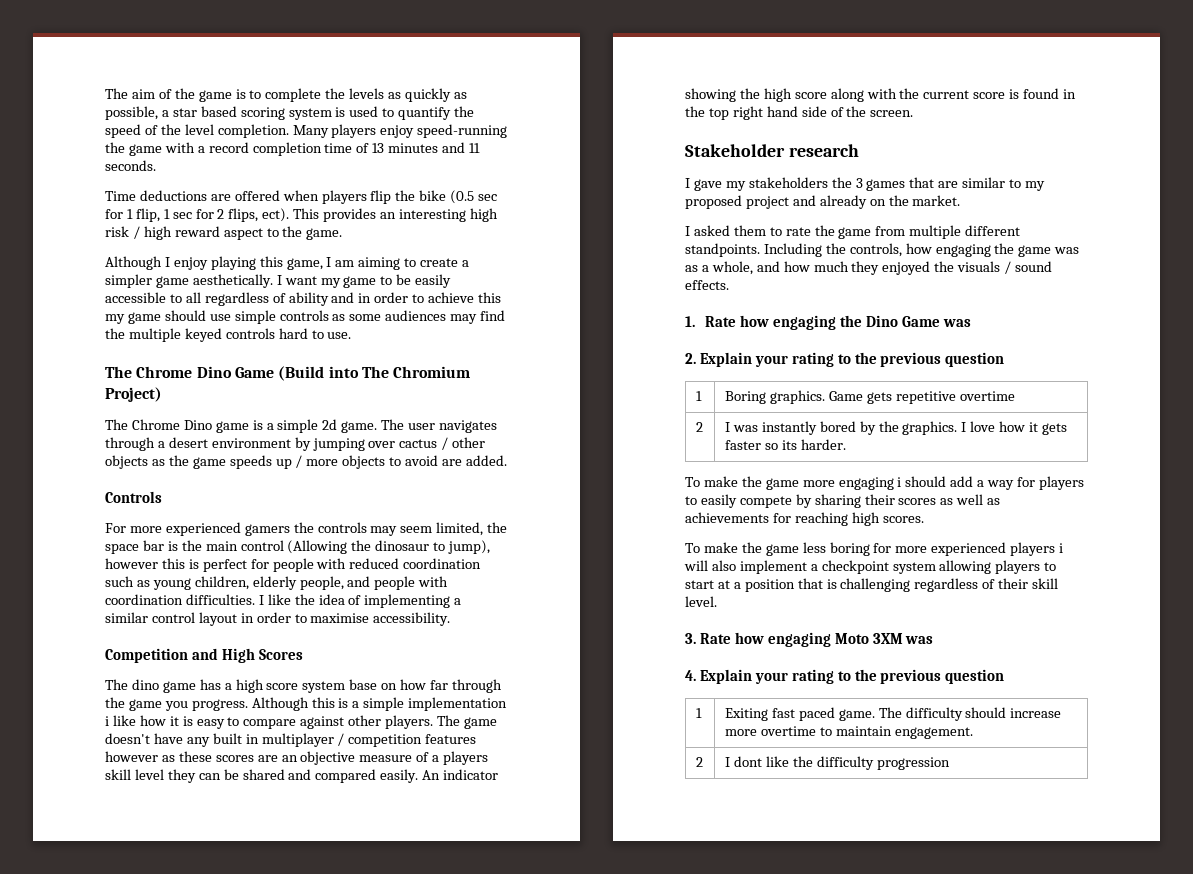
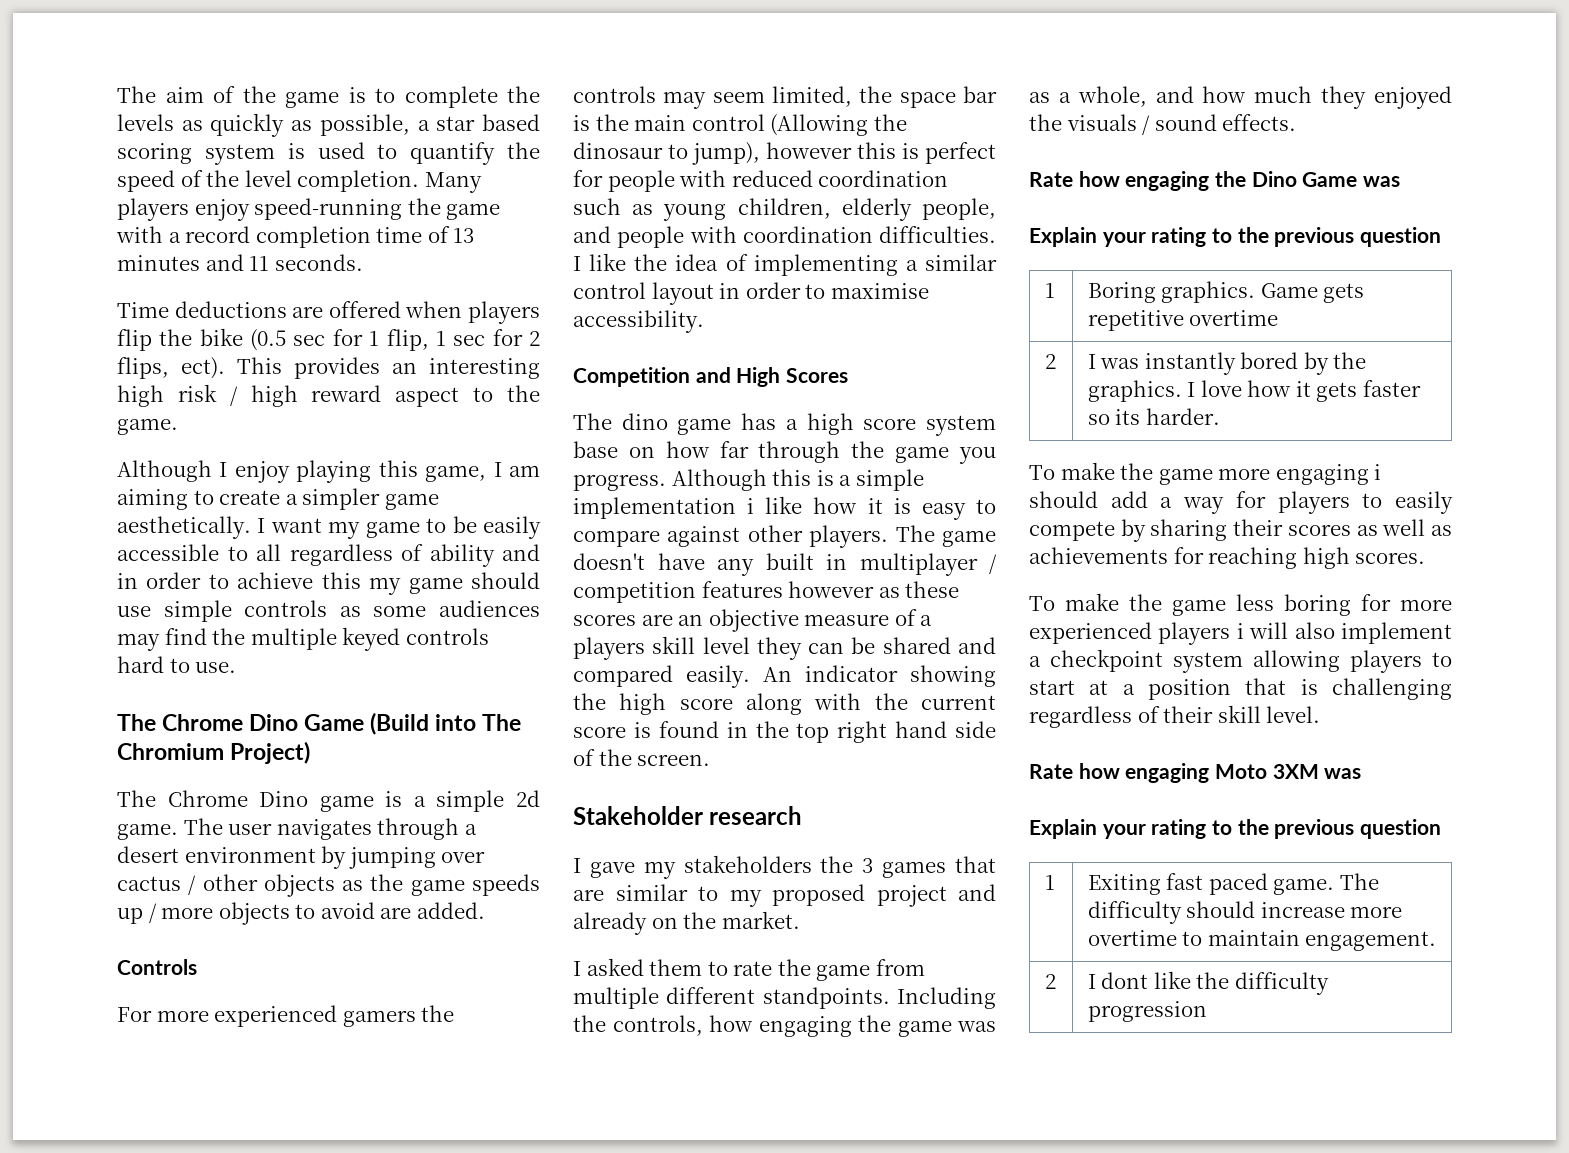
- 1. Rate how engaging the Dino Game was
- 2. Explain your rating to the previous question
+ Rate how engaging the Dino Game was
+ Explain your rating to the previous question
- 3. Rate how engaging Moto 3XM was
- 4. Explain your rating to the previous question
+ Rate how engaging Moto 3XM was
+ Explain your rating to the previous question

